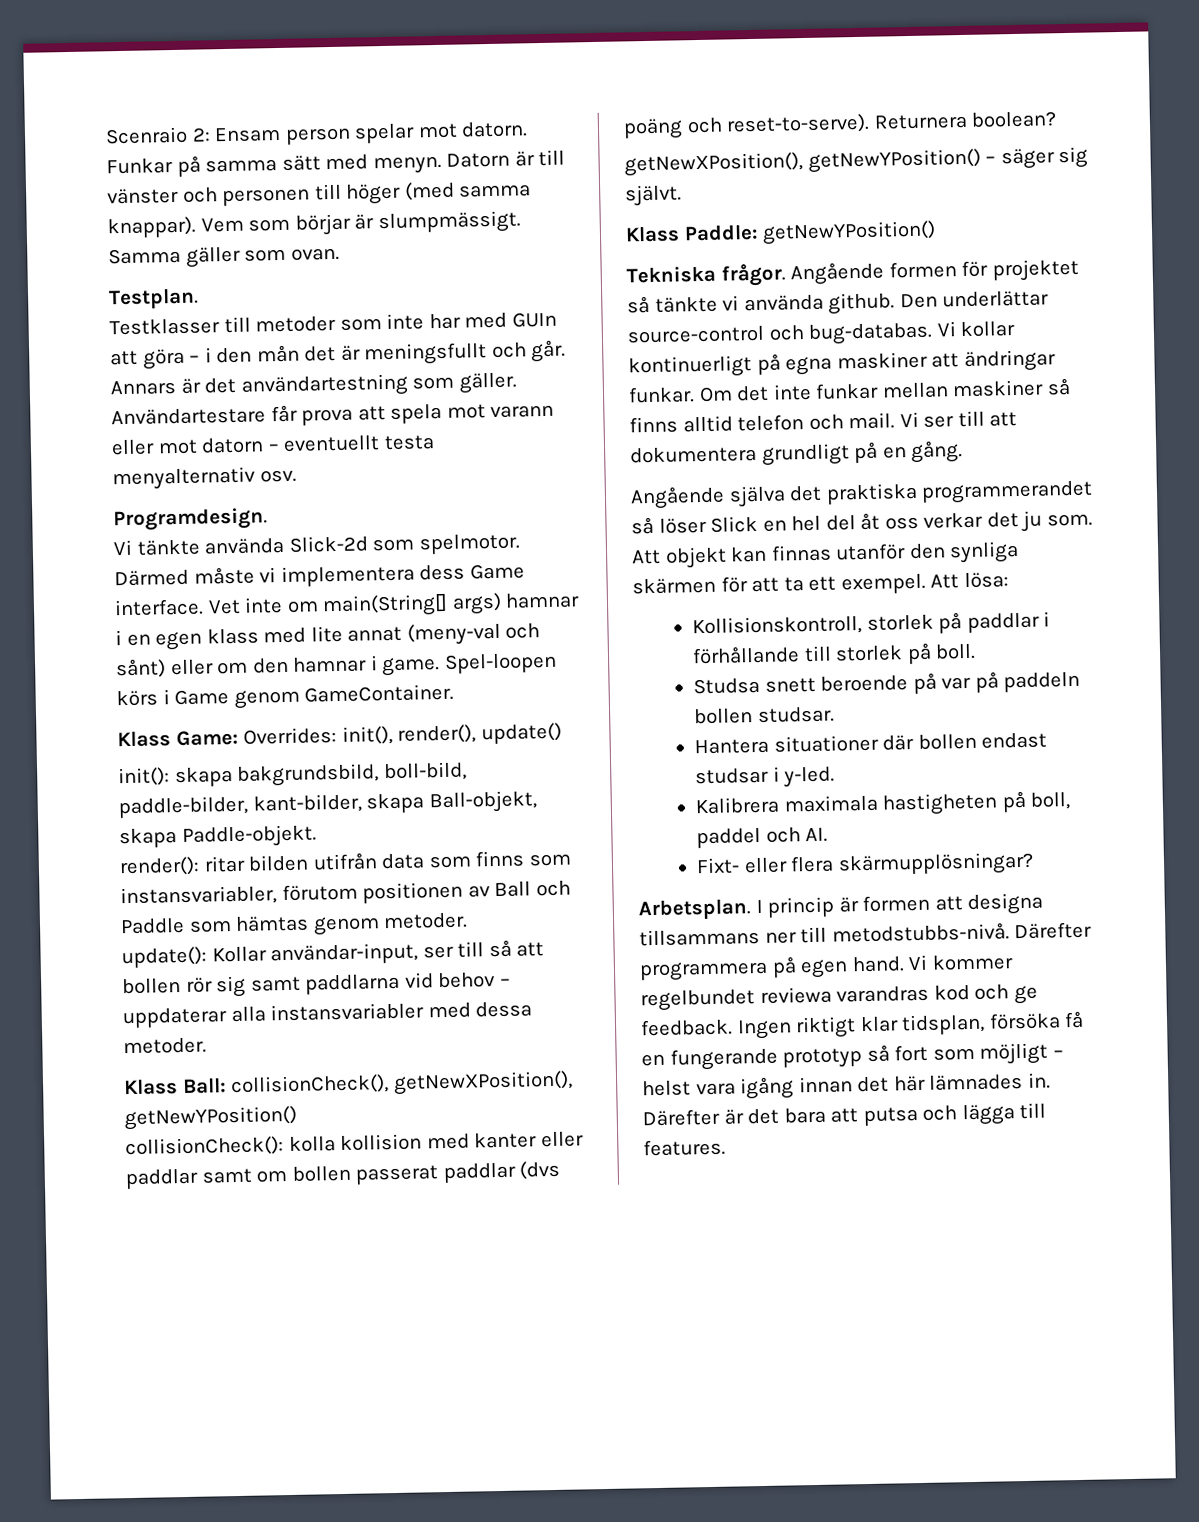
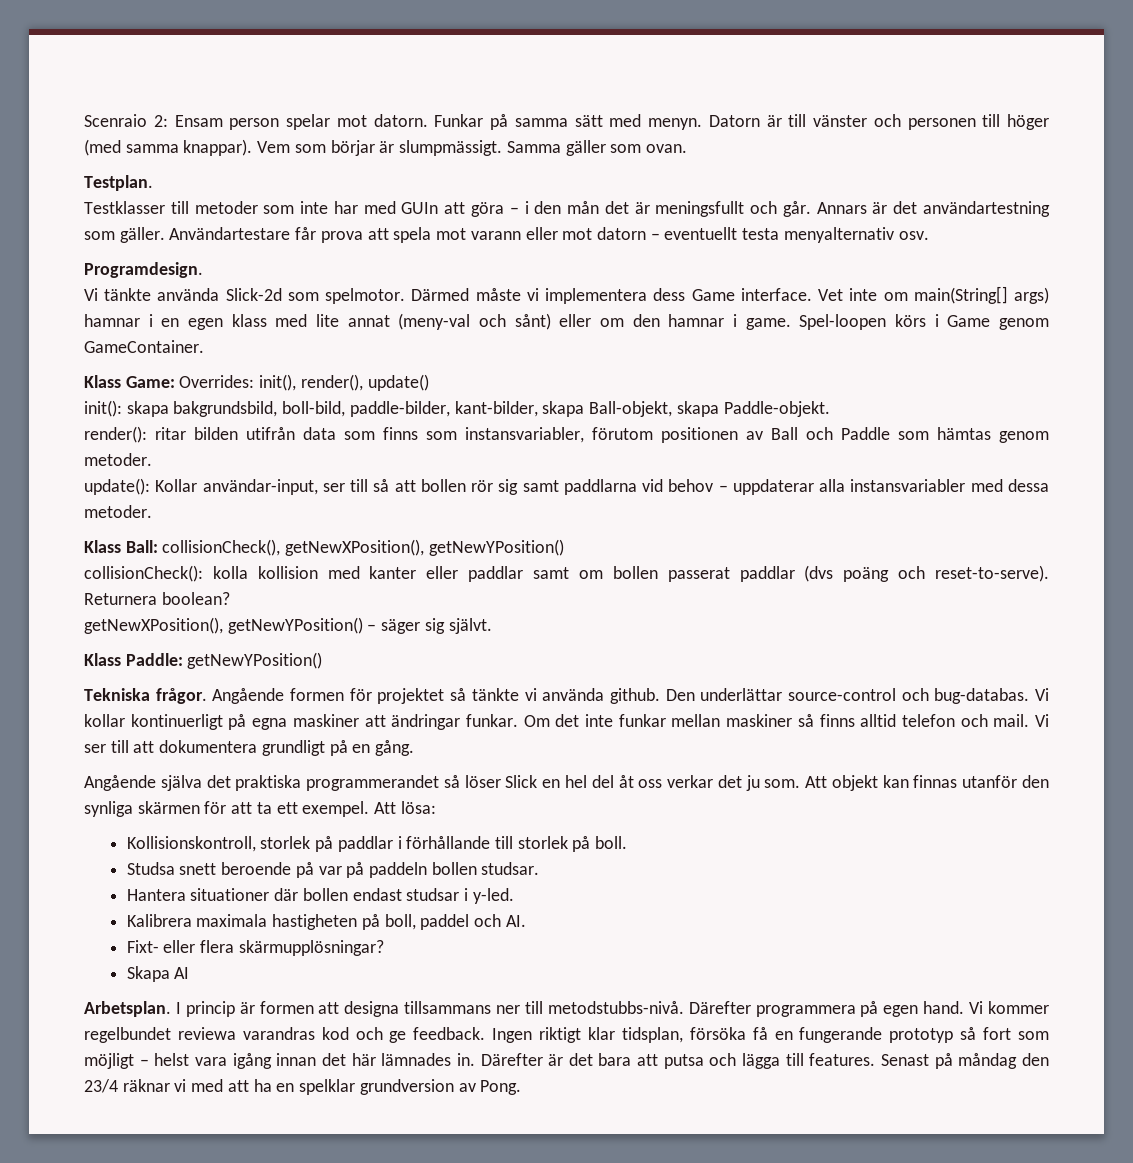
+ Skapa AI
+ Senast på måndag den 23/4 räknar vi med att ha en spelklar grundversion av Pong.

